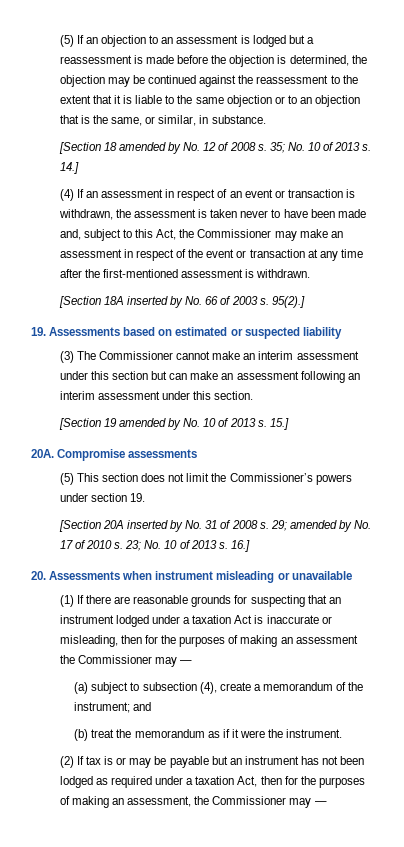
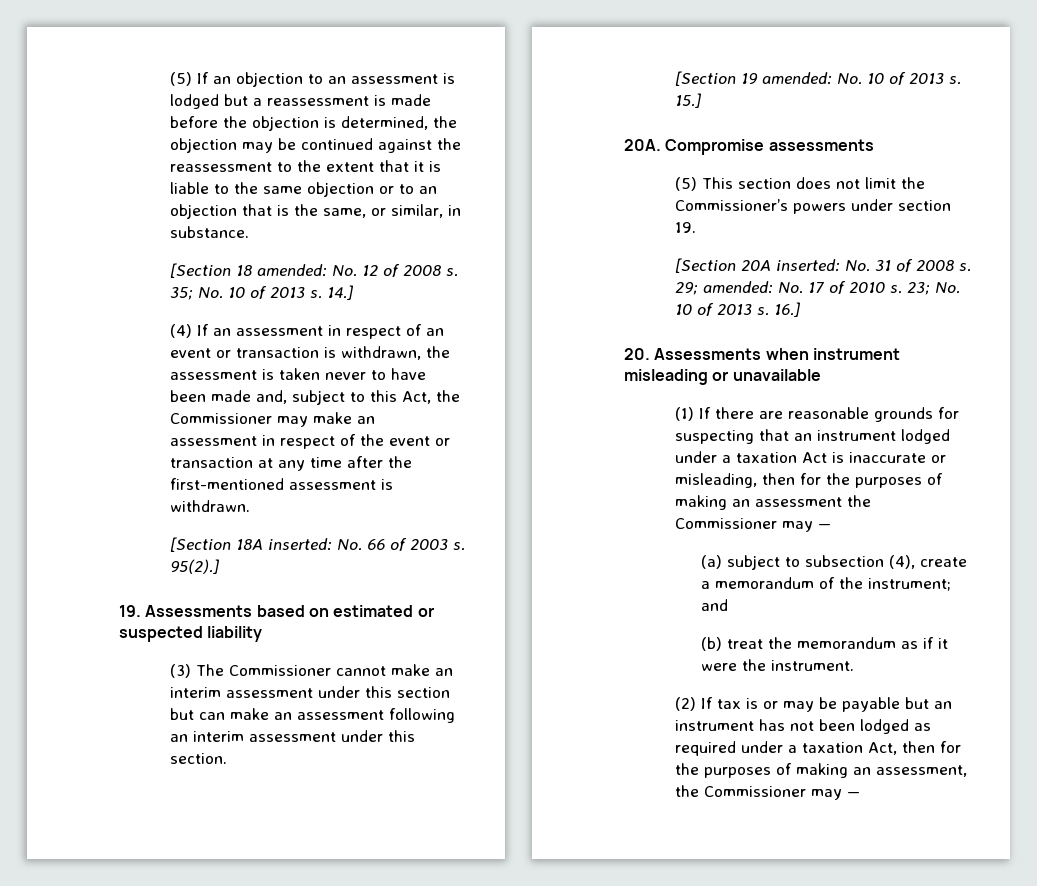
- [Section 18 amended by No. 12 of 2008 s.
+ [Section 18 amended: No. 12 of 2008 s.
- [Section 18A inserted by No. 66 of 2003 s.
+ [Section 18A inserted: No. 66 of 2003 s.
- [Section 19 amended by No. 10 of 2013 s.
+ [Section 19 amended: No. 10 of 2013 s.
- [Section 20A inserted by No. 31 of 2008 s.
+ [Section 20A inserted: No. 31 of 2008 s.
- 29; amended by No. 17 of 2010 s.
+ 29; amended: No. 17 of 2010 s.

